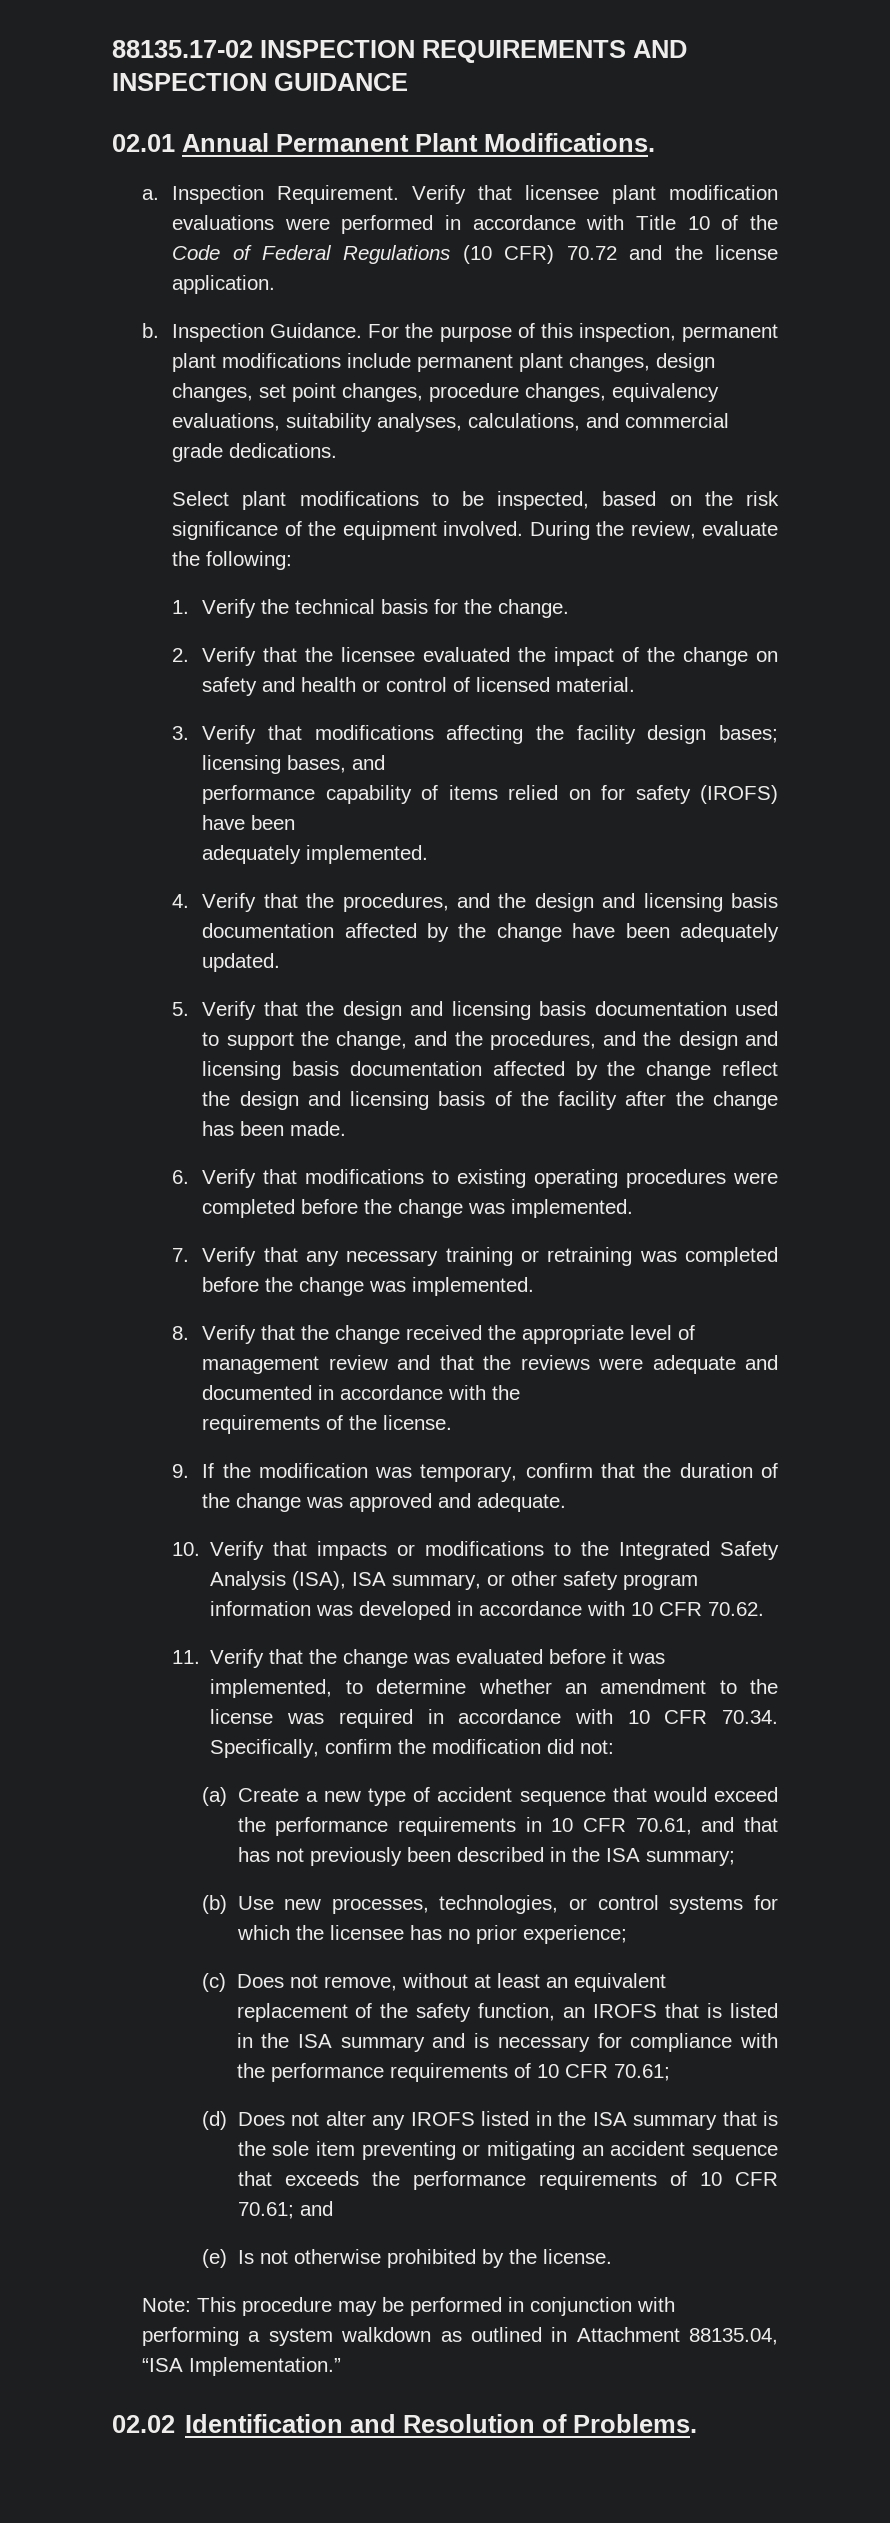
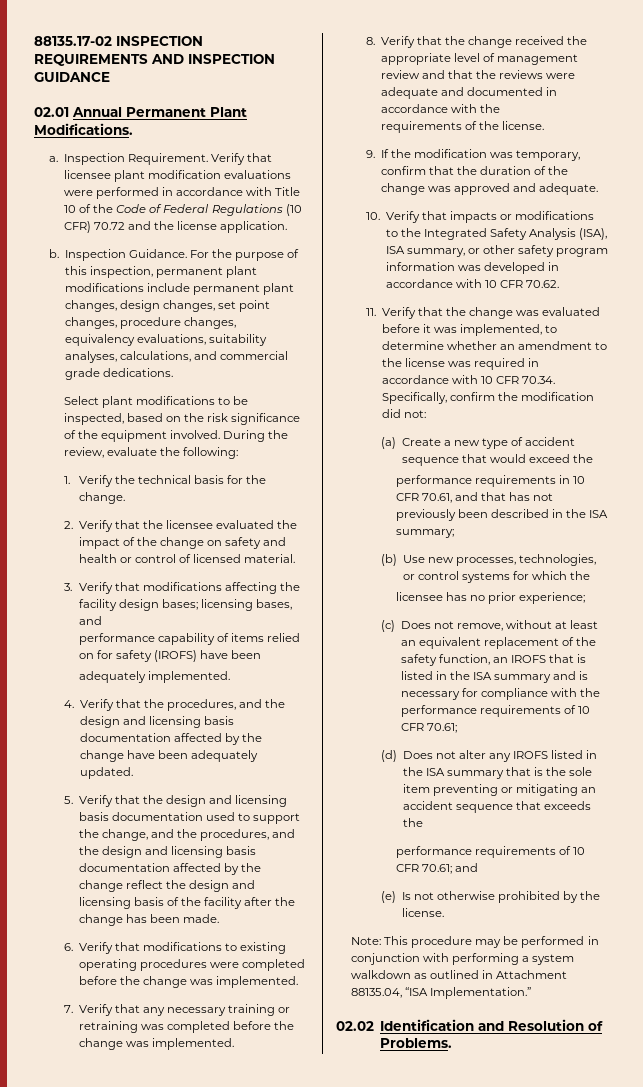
- (a) Create a new type of accident sequence that would exceed the performance requirements in 10 CFR 70.61, and that has not previously been described in the ISA summary;
+ (a) Create a new type of accident sequence that would exceed the
+ performance requirements in 10 CFR 70.61, and that has not previously been described in the ISA summary;
- (b) Use new processes, technologies, or control systems for which the licensee has no prior experience;
+ (b) Use new processes, technologies, or control systems for which the
+ licensee has no prior experience;
- (d) Does not alter any IROFS listed in the ISA summary that is the sole item preventing or mitigating an accident sequence that exceeds the performance requirements of 10 CFR 70.61; and
+ (d) Does not alter any IROFS listed in the ISA summary that is the sole item preventing or mitigating an accident sequence that exceeds the
+ performance requirements of 10 CFR 70.61; and

